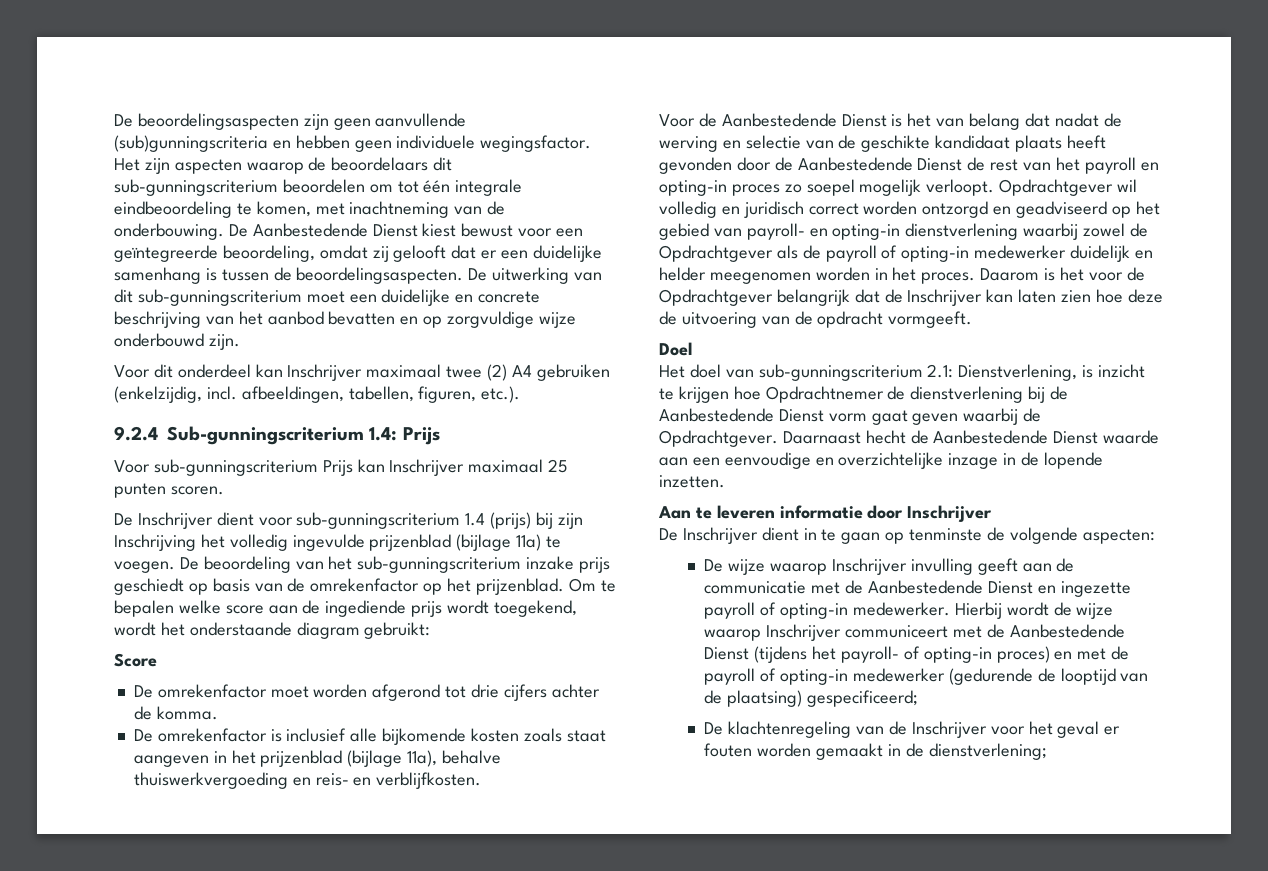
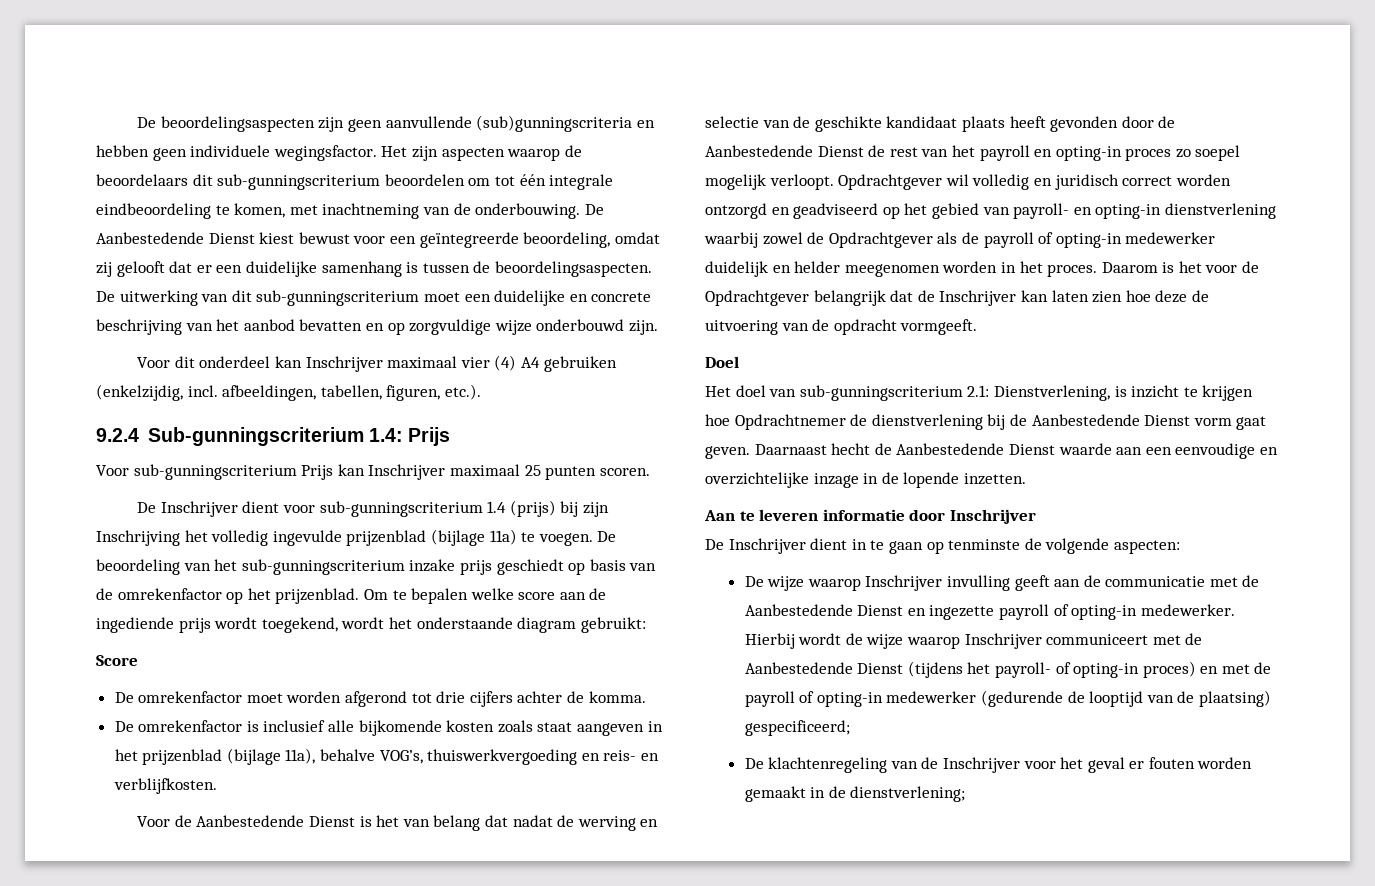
- Voor dit onderdeel kan Inschrijver maximaal twee (2) A4 gebruiken (enkelzijdig, incl. afbeeldingen, tabellen, figuren, etc.).
+ Voor dit onderdeel kan Inschrijver maximaal vier (4) A4 gebruiken (enkelzijdig, incl. afbeeldingen, tabellen, figuren, etc.).
- De omrekenfactor is inclusief alle bijkomende kosten zoals staat aangeven in het prijzenblad (bijlage 11a), behalve thuiswerkvergoeding en reis- en verblijfkosten.
+ De omrekenfactor is inclusief alle bijkomende kosten zoals staat aangeven in het prijzenblad (bijlage 11a), behalve VOG’s, thuiswerkvergoeding en reis- en verblijfkosten.
- Het doel van sub-gunningscriterium 2.1: Dienstverlening, is inzicht te krijgen hoe Opdrachtnemer de dienstverlening bij de Aanbestedende Dienst vorm gaat geven waarbij de Opdrachtgever.
+ Het doel van sub-gunningscriterium 2.1: Dienstverlening, is inzicht te krijgen hoe Opdrachtnemer de dienstverlening bij de Aanbestedende Dienst vorm gaat geven.

